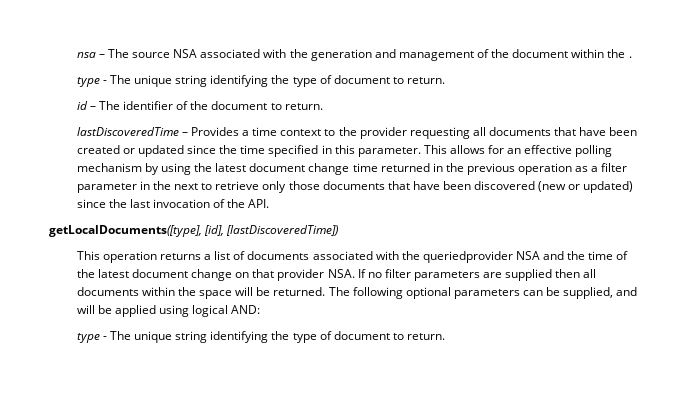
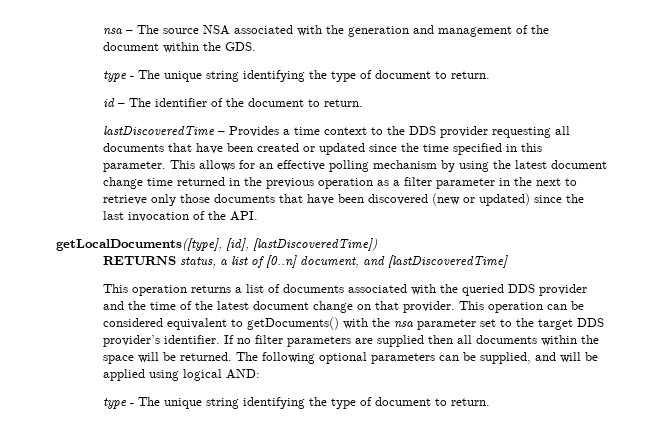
- nsa – The source NSA associated with the generation and management of the document within the .
+ nsa – The source NSA associated with the generation and management of the document within the GDS.
- lastDiscoveredTime – Provides a time context to the provider requesting all documents that have been created or updated since the time specified in this parameter.
+ lastDiscoveredTime – Provides a time context to the DDS provider requesting all documents that have been created or updated since the time specified in this parameter.
+ RETURNS status, a list of [0..n] document, and [lastDiscoveredTime]
- This operation returns a list of documents associated with the queriedprovider NSA and the time of the latest document change on that provider NSA. If no filter parameters are supplied then all documents within the space will be returned.
+ This operation returns a list of documents associated with the queried DDS provider and the time of the latest document change on that provider. This operation can be considered equivalent to getDocuments() with the nsa parameter set to the target DDS provider’s identifier. If no filter parameters are supplied then all documents within the space will be returned.

